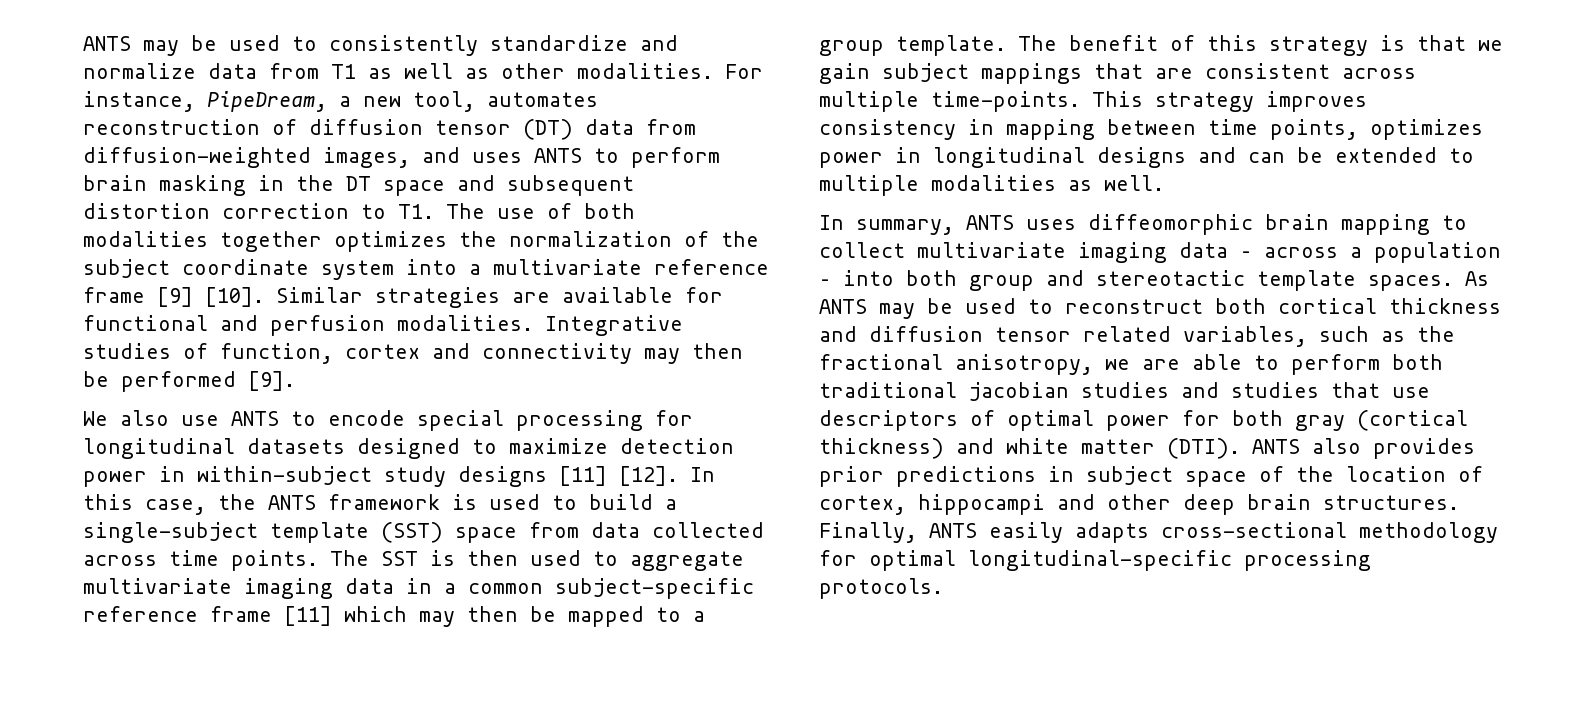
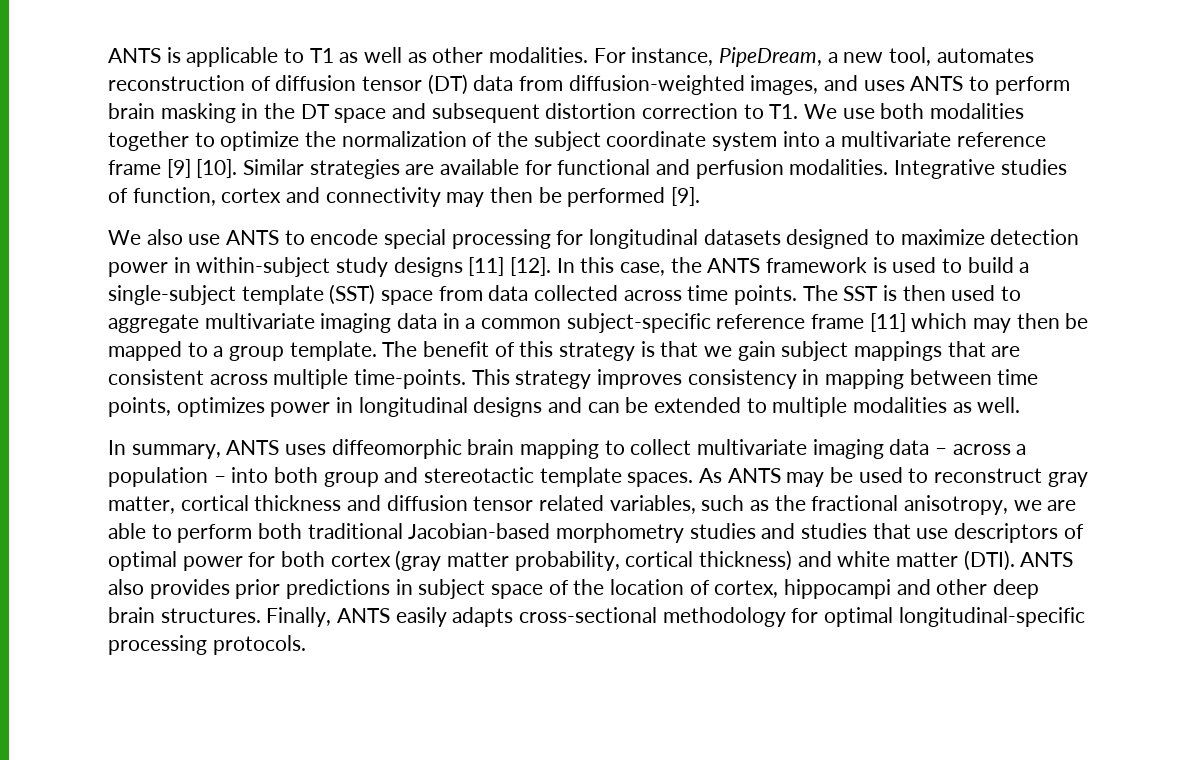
- ANTS may be used to consistently standardize and normalize data from T1 as well as other modalities.
+ ANTS is applicable to T1 as well as other modalities.
- For instance, PipeDream, a new tool, automates reconstruction of diffusion tensor (DT) data from diffusion-weighted images, and uses ANTS to perform brain masking in the DT space and subsequent distortion correction to T1. The use of both modalities together optimizes the normalization of the subject coordinate system into a multivariate reference frame [9] [10].
+ For instance, PipeDream, a new tool, automates reconstruction of diffusion tensor (DT) data from diffusion-weighted images, and uses ANTS to perform brain masking in the DT space and subsequent distortion correction to T1. We use both modalities together to optimize the normalization of the subject coordinate system into a multivariate reference frame [9] [10].
- As ANTS may be used to reconstruct both cortical thickness and diffusion tensor related variables, such as the fractional anisotropy, we are able to perform both traditional jacobian studies and studies that use descriptors of optimal power for both gray (cortical thickness) and white matter (DTI).
+ As ANTS may be used to reconstruct gray matter, cortical thickness and diffusion tensor related variables, such as the fractional anisotropy, we are able to perform both traditional Jacobian-based morphometry studies and studies that use descriptors of optimal power for both cortex (gray matter probability, cortical thickness) and white matter (DTI).

